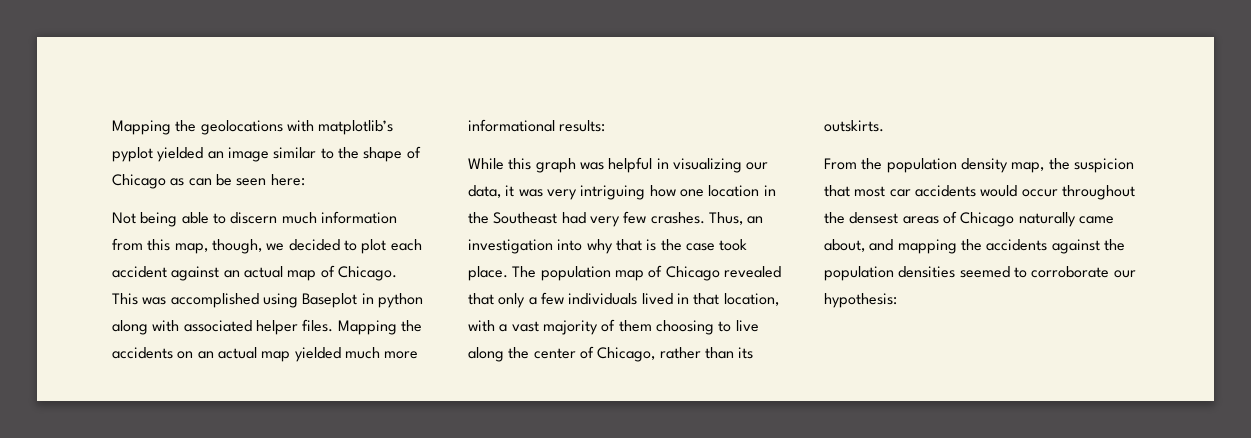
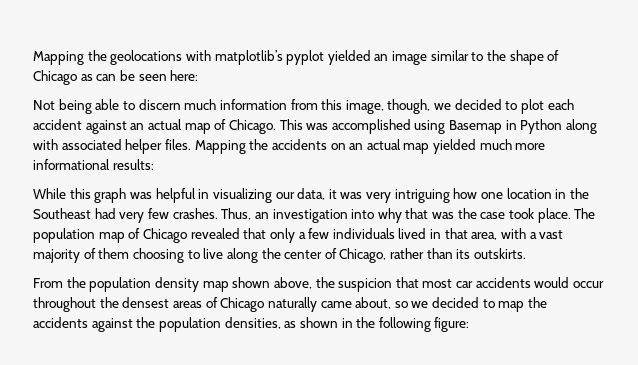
- Not being able to discern much information from this map, though, we decided to plot each accident against an actual map of Chicago.
+ Not being able to discern much information from this image, though, we decided to plot each accident against an actual map of Chicago.
- This was accomplished using Baseplot in python along with associated helper files.
+ This was accomplished using Basemap in Python along with associated helper files.
- Thus, an investigation into why that is the case took place.
+ Thus, an investigation into why that was the case took place.
- The population map of Chicago revealed that only a few individuals lived in that location, with a vast majority of them choosing to live along the center of Chicago, rather than its outskirts.
+ The population map of Chicago revealed that only a few individuals lived in that area, with a vast majority of them choosing to live along the center of Chicago, rather than its outskirts.
- From the population density map, the suspicion that most car accidents would occur throughout the densest areas of Chicago naturally came about, and mapping the accidents against the population densities seemed to corroborate our hypothesis:
+ From the population density map shown above, the suspicion that most car accidents would occur throughout the densest areas of Chicago naturally came about, so we decided to map the accidents against the population densities, as shown in the following figure:

